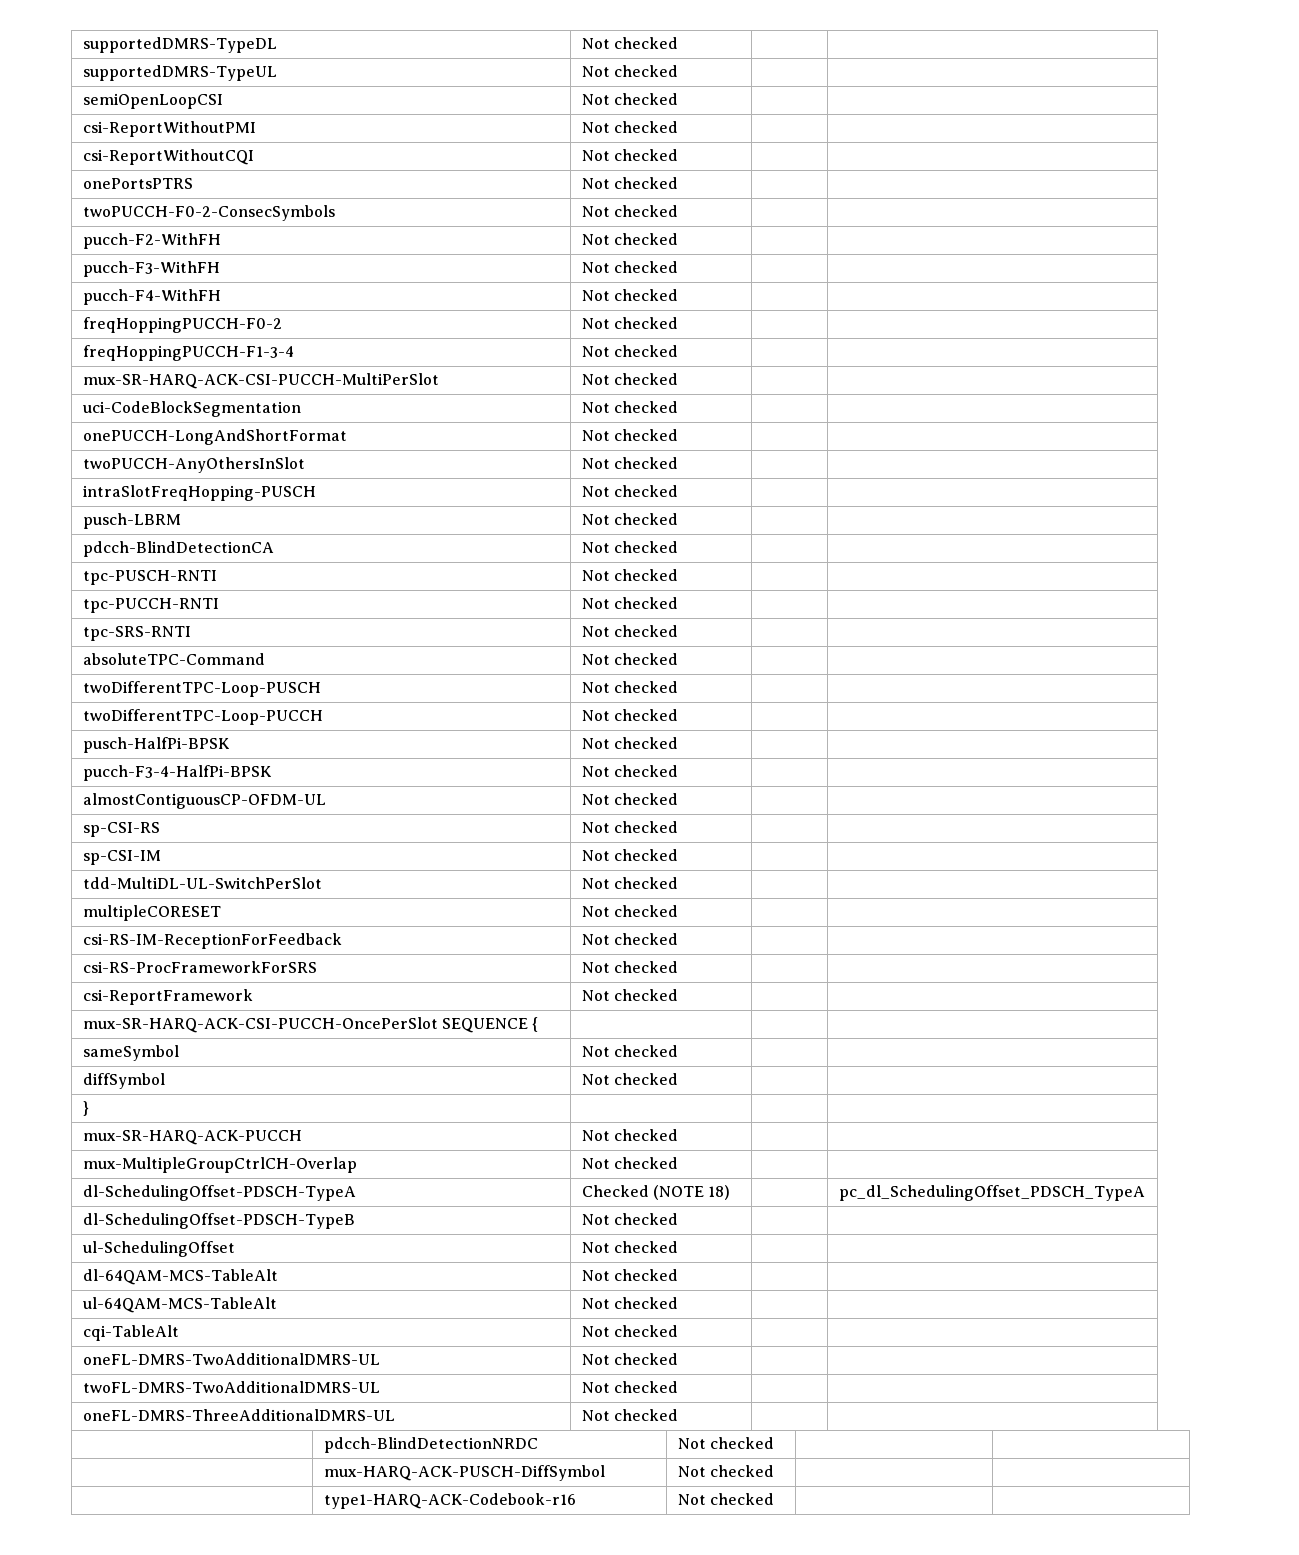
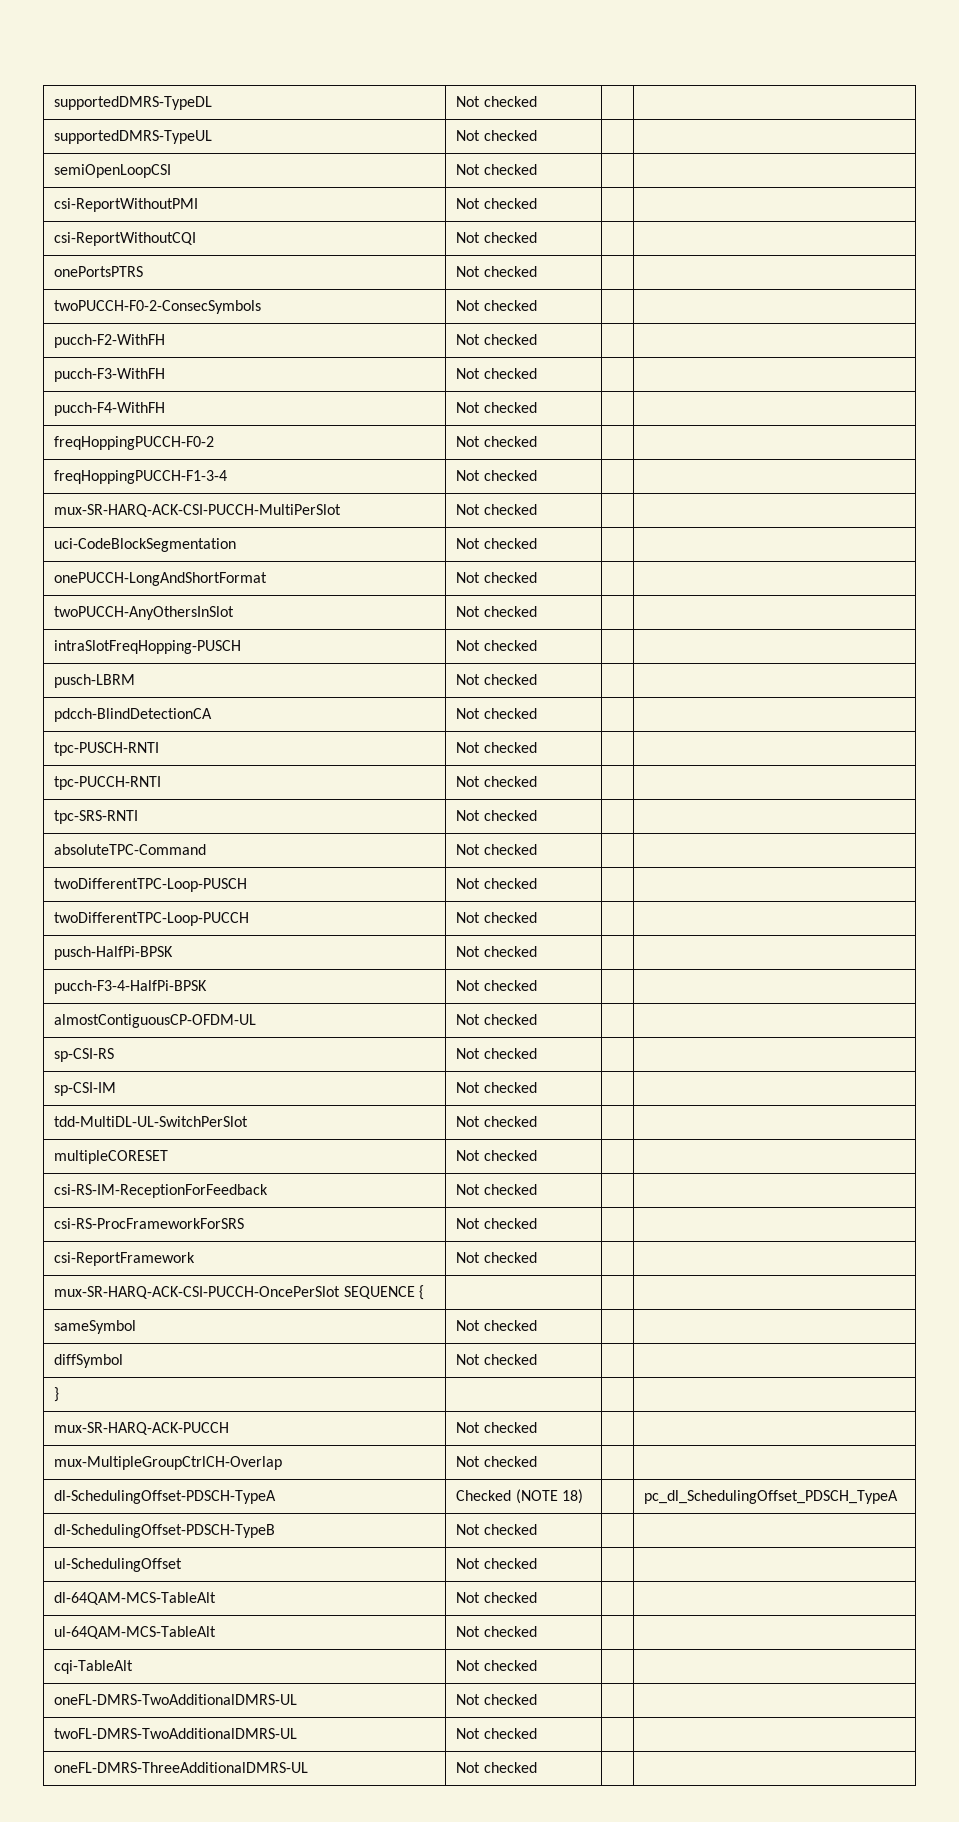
- | pdcch-BlindDetectionNRDC | Not checked | |
- | mux-HARQ-ACK-PUSCH-DiffSymbol | Not checked | |
- | type1-HARQ-ACK-Codebook-r16 | Not checked | |

